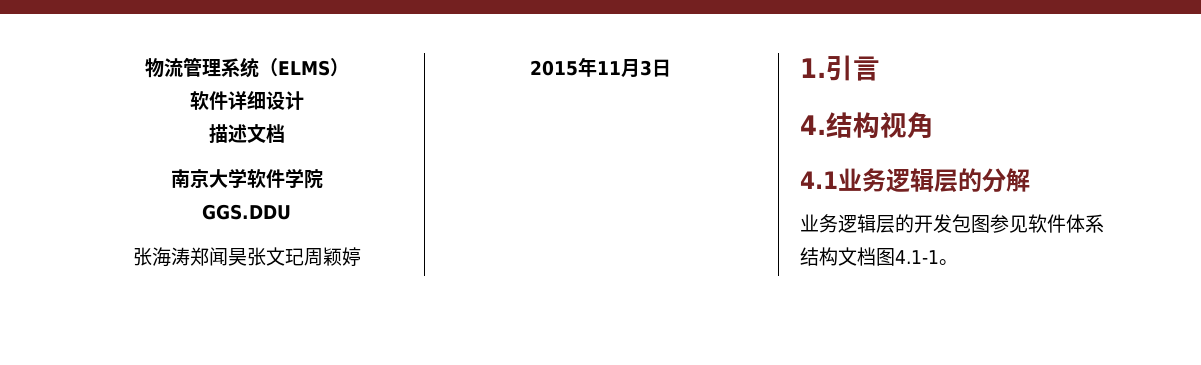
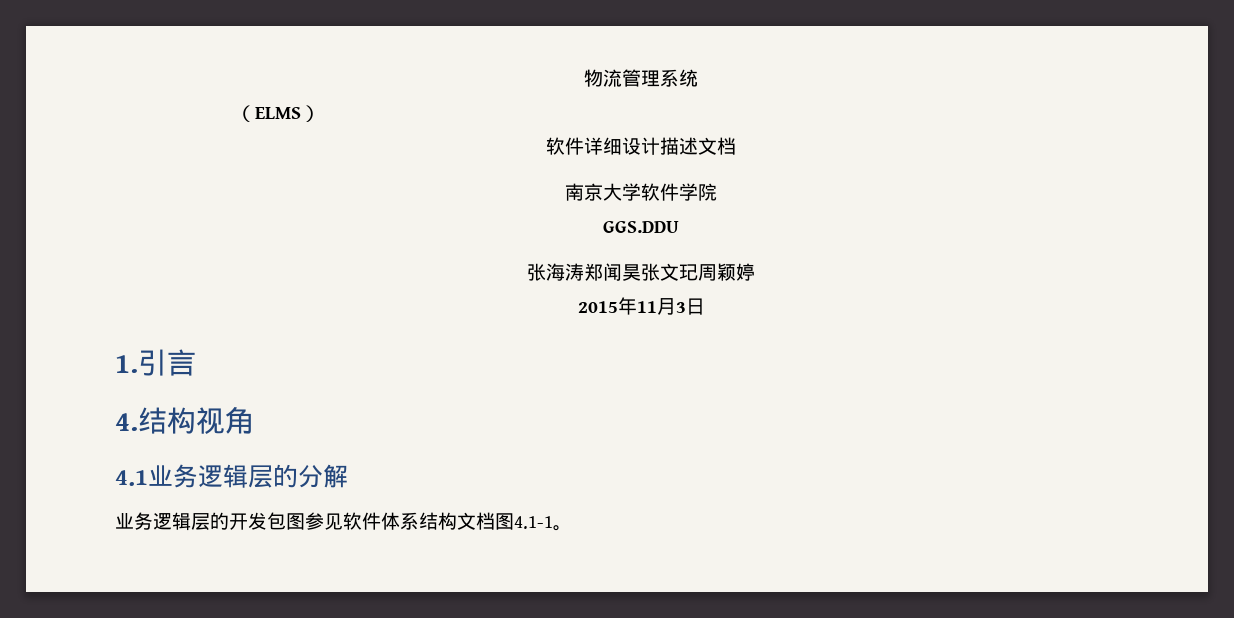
- 物流管理系统（ELMS）
+ 物流管理系统
+ （ELMS）
- 软件详细设计
- 描述文档
+ 软件详细设计描述文档

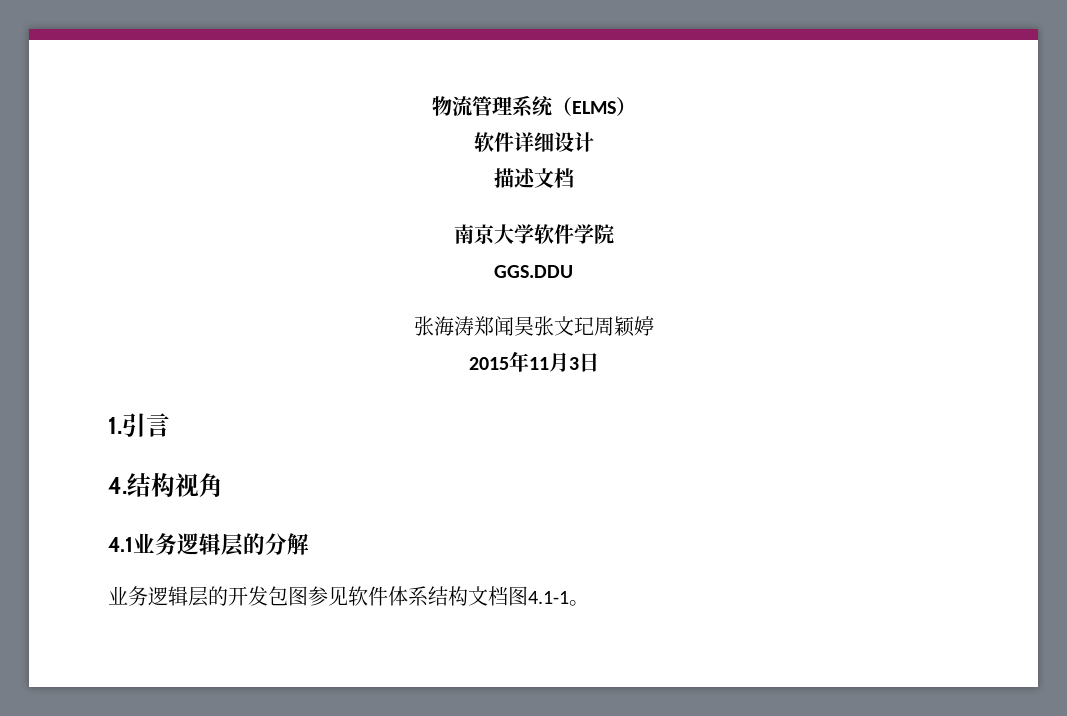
- 物流管理系统
- （ELMS）
+ 物流管理系统（ELMS）
- 软件详细设计描述文档
+ 软件详细设计
+ 描述文档

